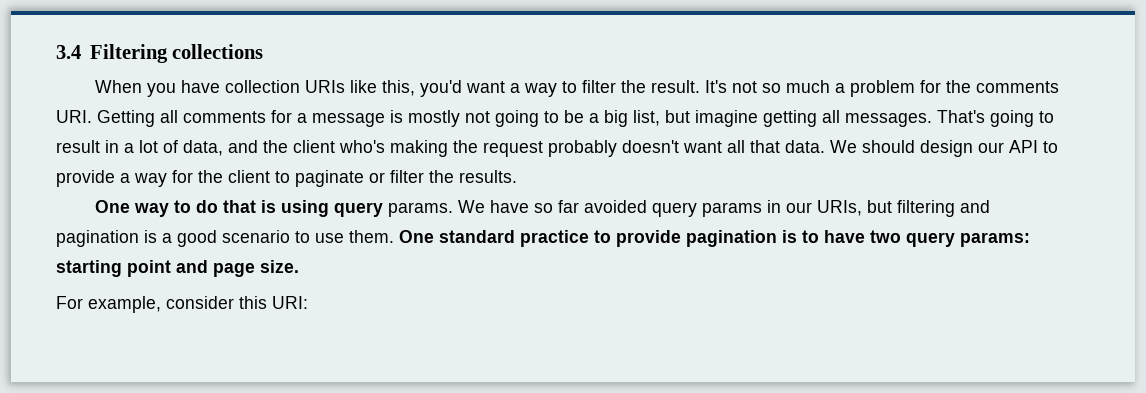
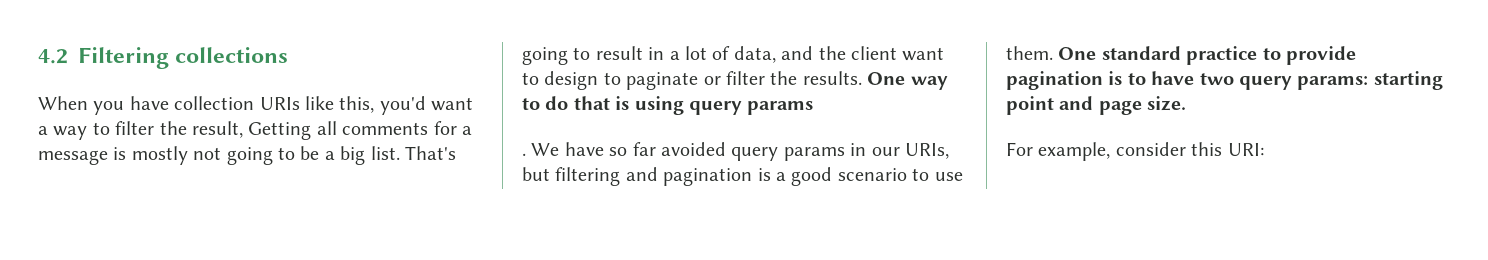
- 3.4 Filtering collections
+ 4.2 Filtering collections
- When you have collection URIs like this, you'd want a way to filter the result. It's not so much a problem for the comments URI. Getting all comments for a message is mostly not going to be a big list, but imagine getting all messages.
+ When you have collection URIs like this, you'd want a way to filter the result, Getting all comments for a message is mostly not going to be a big list.
- That's going to result in a lot of data, and the client who's making the request probably doesn't want all that data. We should design our API to provide a way for the client to paginate or filter the results.
- One way to do that is using query params.
+ That's going to result in a lot of data, and the client want to design to paginate or filter the results. One way to do that is using query params
+ .

